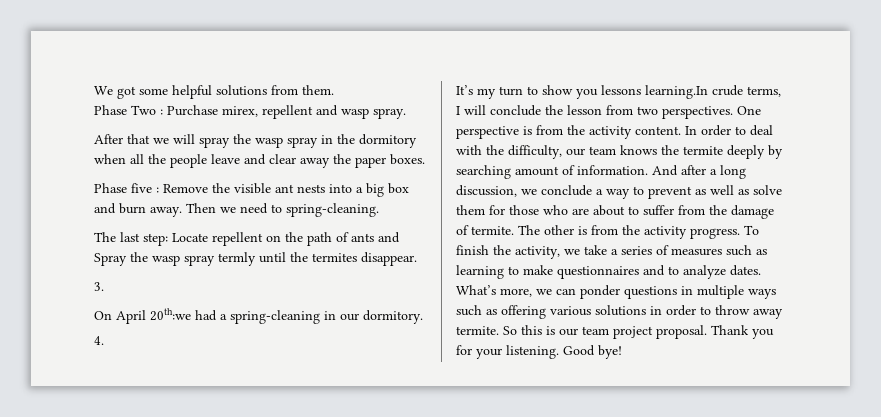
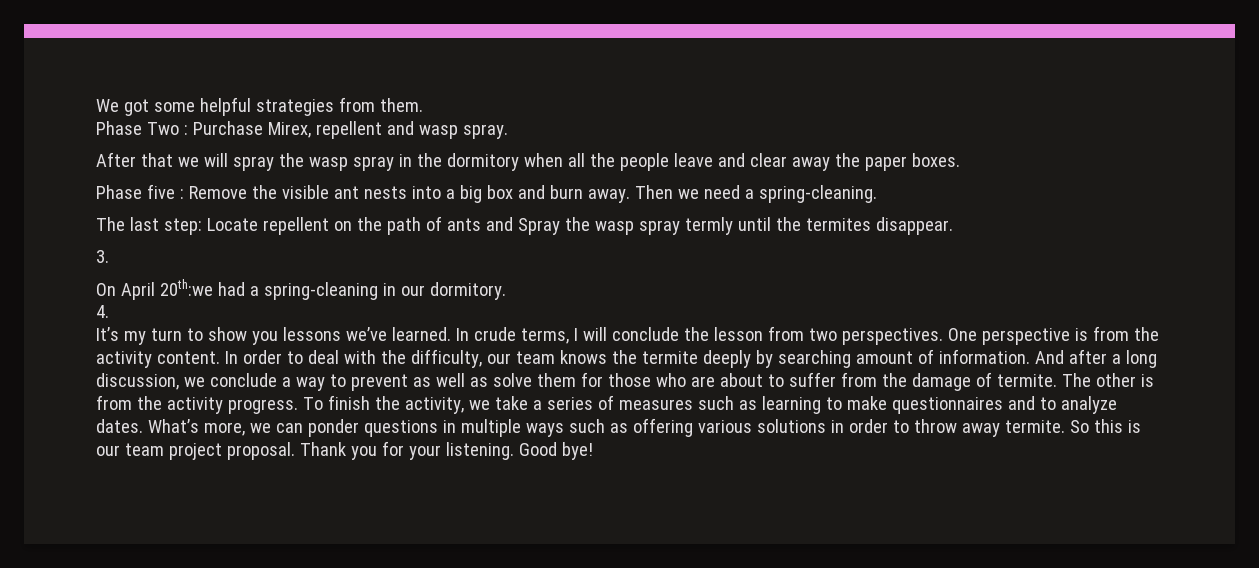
- We got some helpful solutions from them.
+ We got some helpful strategies from them.
- Phase Two : Purchase mirex, repellent and wasp spray.
+ Phase Two : Purchase Mirex, repellent and wasp spray.
- Then we need to spring-cleaning.
+ Then we need a spring-cleaning.
- It’s my turn to show you lessons learning.In crude terms, I will conclude the lesson from two perspectives.
+ It’s my turn to show you lessons we’ve learned. In crude terms, I will conclude the lesson from two perspectives.

